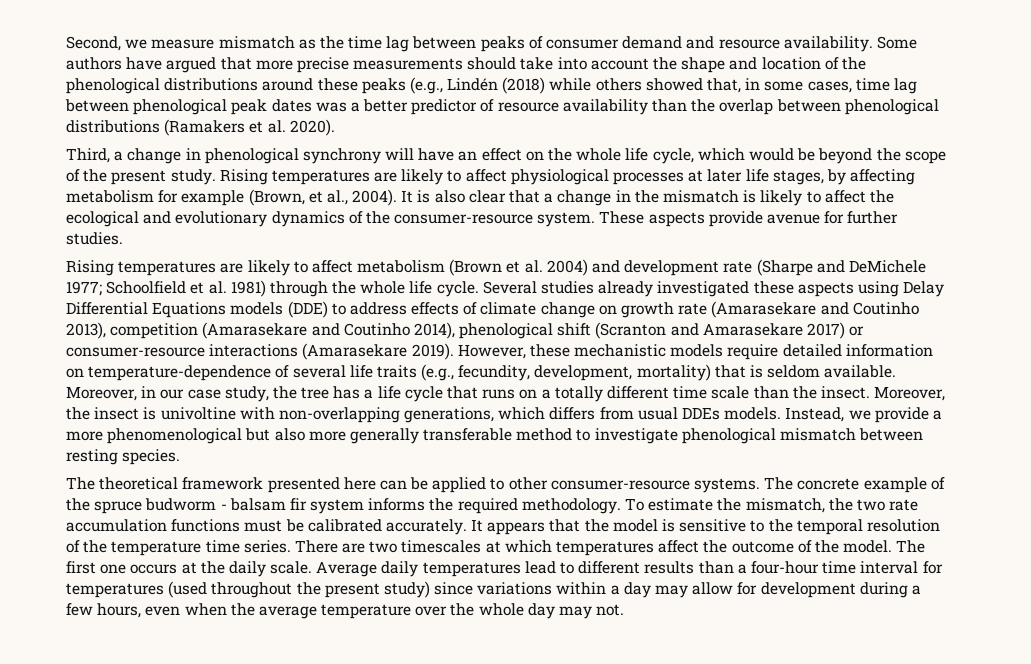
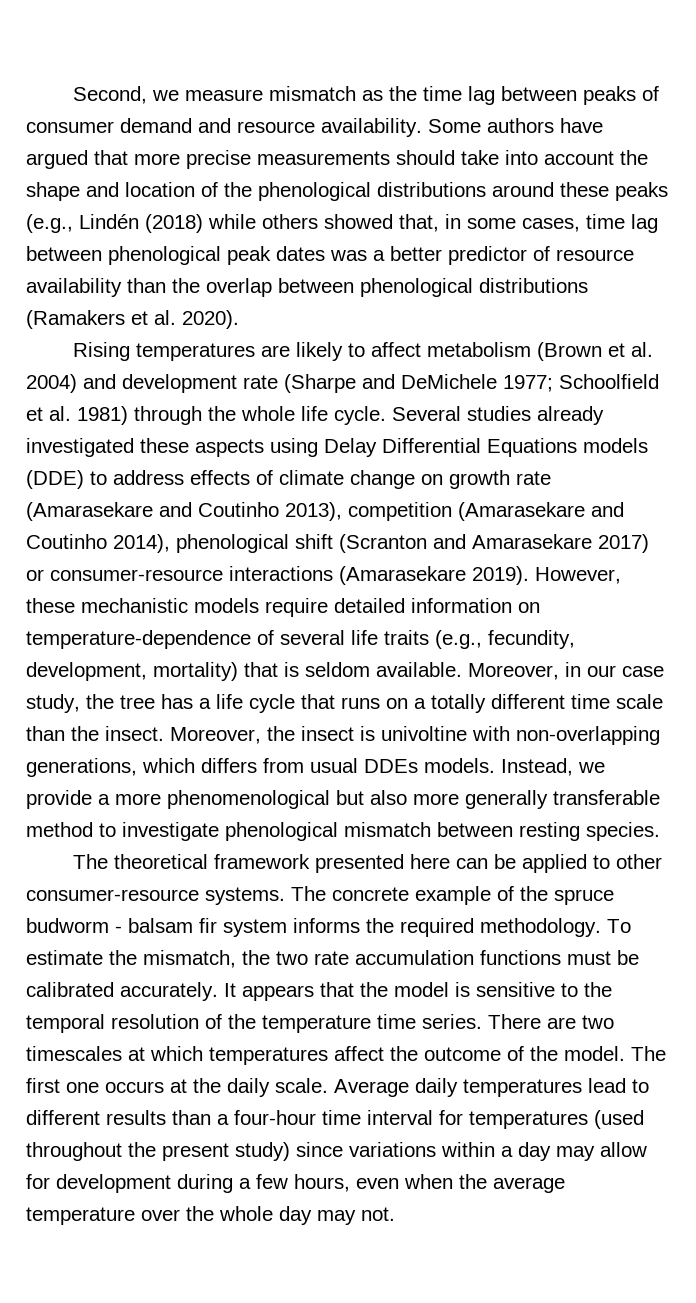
- Third, a change in phenological synchrony will have an effect on the whole life cycle, which would be beyond the scope of the present study. Rising temperatures are likely to affect physiological processes at later life stages, by affecting metabolism for example (Brown, et al., 2004). It is also clear that a change in the mismatch is likely to affect the ecological and evolutionary dynamics of the consumer-resource system. These aspects provide avenue for further studies.

